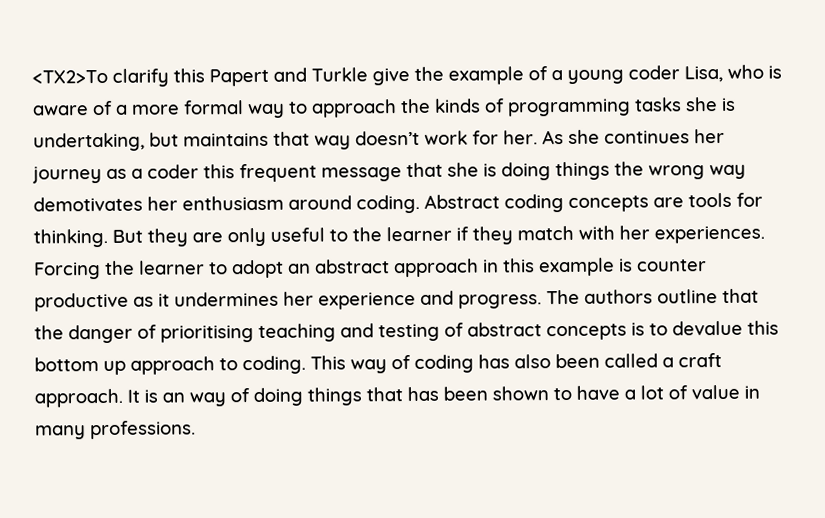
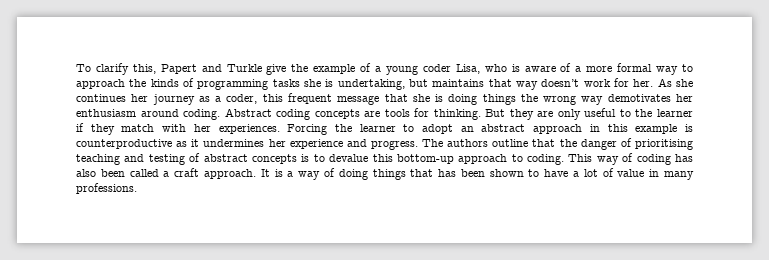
- <TX2>To clarify this Papert and Turkle give the example of a young coder Lisa, who is aware of a more formal way to approach the kinds of programming tasks she is undertaking, but maintains that way doesn’t work for her.
+ To clarify this, Papert and Turkle give the example of a young coder Lisa, who is aware of a more formal way to approach the kinds of programming tasks she is undertaking, but maintains that way doesn’t work for her.
- As she continues her journey as a coder this frequent message that she is doing things the wrong way demotivates her enthusiasm around coding.
+ As she continues her journey as a coder, this frequent message that she is doing things the wrong way demotivates her enthusiasm around coding.
- Forcing the learner to adopt an abstract approach in this example is counter productive as it undermines her experience and progress.
+ Forcing the learner to adopt an abstract approach in this example is counterproductive as it undermines her experience and progress.
- The authors outline that the danger of prioritising teaching and testing of abstract concepts is to devalue this bottom up approach to coding.
+ The authors outline that the danger of prioritising teaching and testing of abstract concepts is to devalue this bottom-up approach to coding.
- It is an way of doing things that has been shown to have a lot of value in many professions.
+ It is a way of doing things that has been shown to have a lot of value in many professions.

